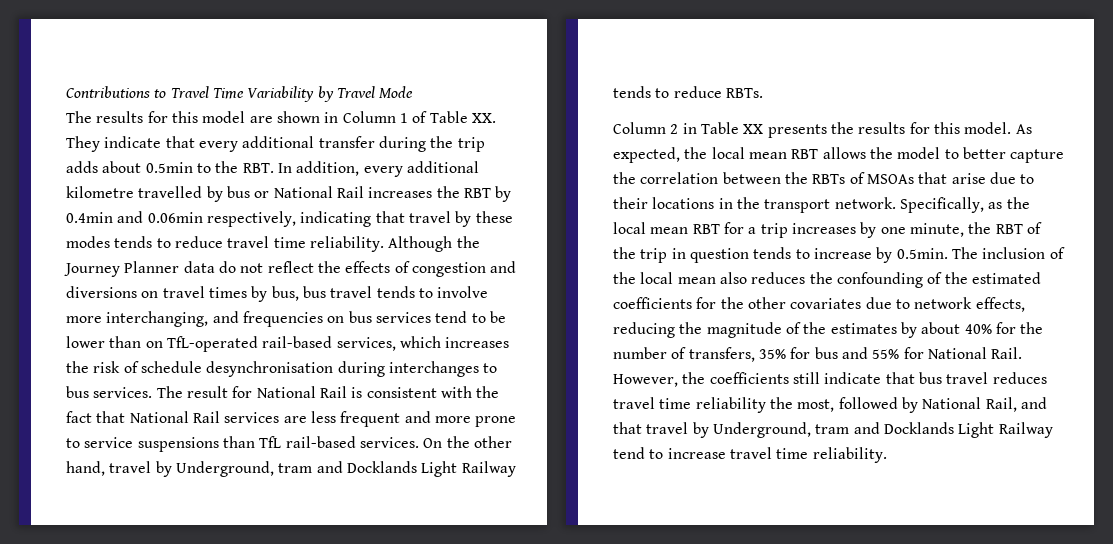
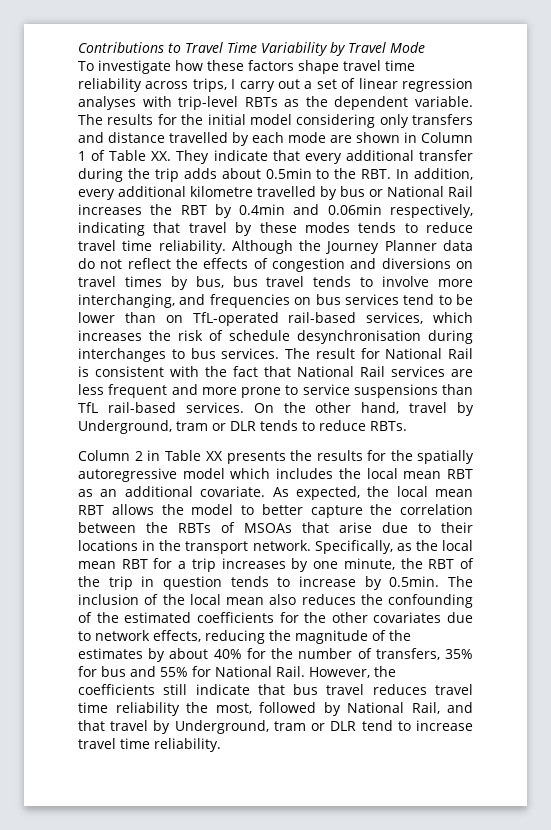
- The results for this model are shown in Column 1 of Table XX. They indicate that every additional transfer during the trip adds about 0.5min to the RBT. In addition, every additional kilometre travelled by bus or National Rail increases the RBT by 0.4min and 0.06min respectively, indicating that travel by these modes tends to reduce travel time reliability.
+ To investigate how these factors shape travel time reliability across trips, I carry out a set of linear regression analyses with trip-level RBTs as the dependent variable. The results for the initial model considering only transfers and distance travelled by each mode are shown in Column 1 of Table XX. They indicate that every additional transfer during the trip adds about 0.5min to the RBT. In addition, every additional kilometre travelled by bus or National Rail increases the RBT by 0.4min and 0.06min respectively, indicating that travel by these modes tends to reduce travel time reliability.
- On the other hand, travel by Underground, tram and Docklands Light Railway tends to reduce RBTs.
+ On the other hand, travel by Underground, tram or DLR tends to reduce RBTs.
- Column 2 in Table XX presents the results for this model.
+ Column 2 in Table XX presents the results for the spatially autoregressive model which includes the local mean RBT as an additional covariate.
- However, the coefficients still indicate that bus travel reduces travel time reliability the most, followed by National Rail, and that travel by Underground, tram and Docklands Light Railway tend to increase travel time reliability.
+ However, the coefficients still indicate that bus travel reduces travel time reliability the most, followed by National Rail, and that travel by Underground, tram or DLR tend to increase travel time reliability.

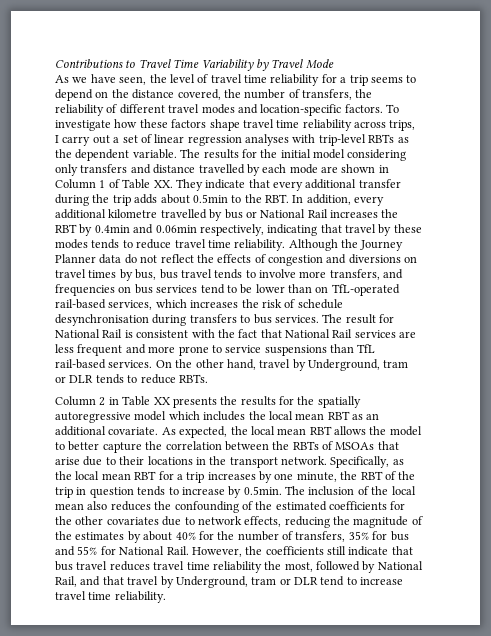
+ As we have seen, the level of travel time reliability for a trip seems to depend on the distance covered, the number of transfers, the reliability of different travel modes and location-specific factors.
- Although the Journey Planner data do not reflect the effects of congestion and diversions on travel times by bus, bus travel tends to involve more interchanging, and frequencies on bus services tend to be lower than on TfL-operated rail-based services, which increases the risk of schedule desynchronisation during interchanges to bus services.
+ Although the Journey Planner data do not reflect the effects of congestion and diversions on travel times by bus, bus travel tends to involve more transfers, and frequencies on bus services tend to be lower than on TfL-operated rail-based services, which increases the risk of schedule desynchronisation during transfers to bus services.

